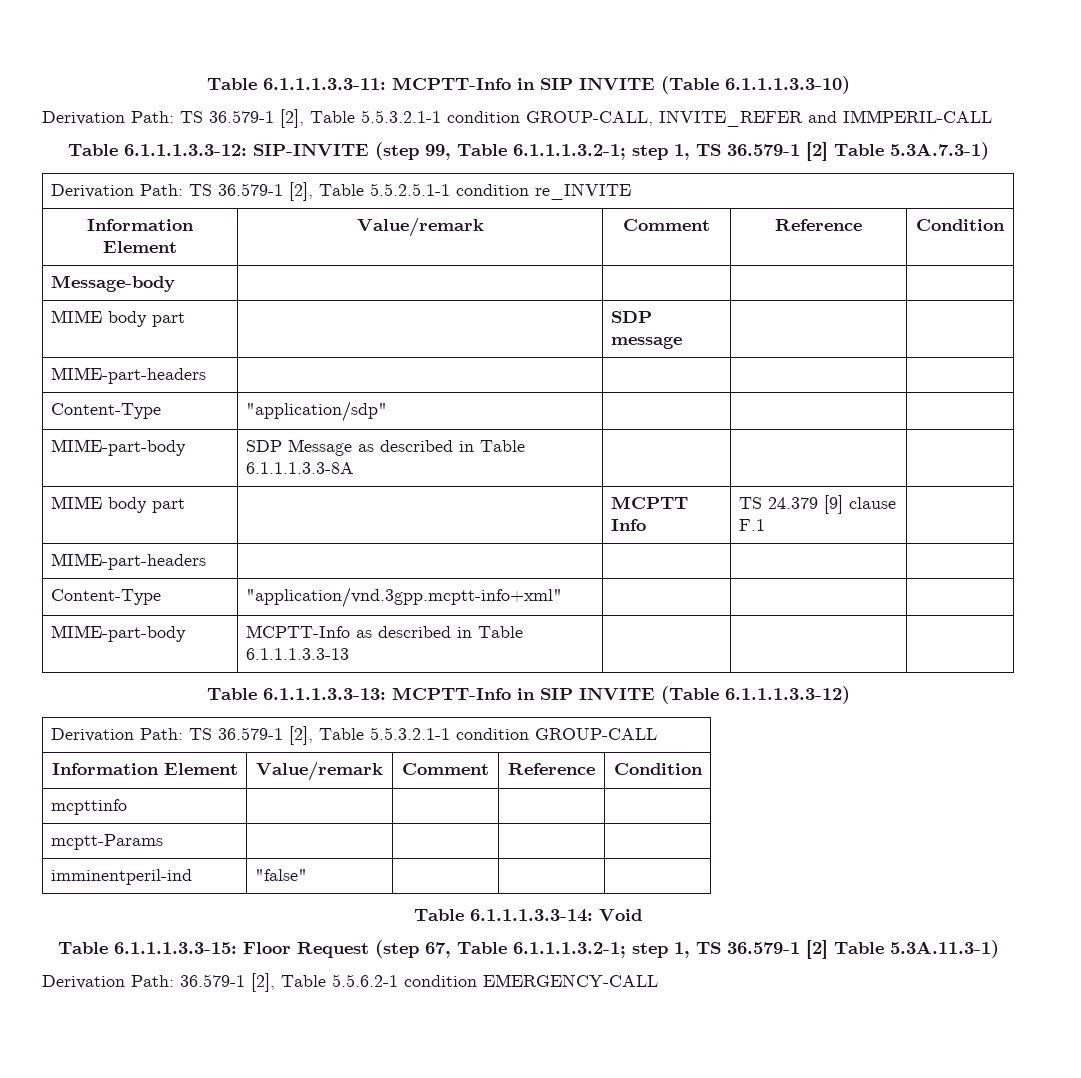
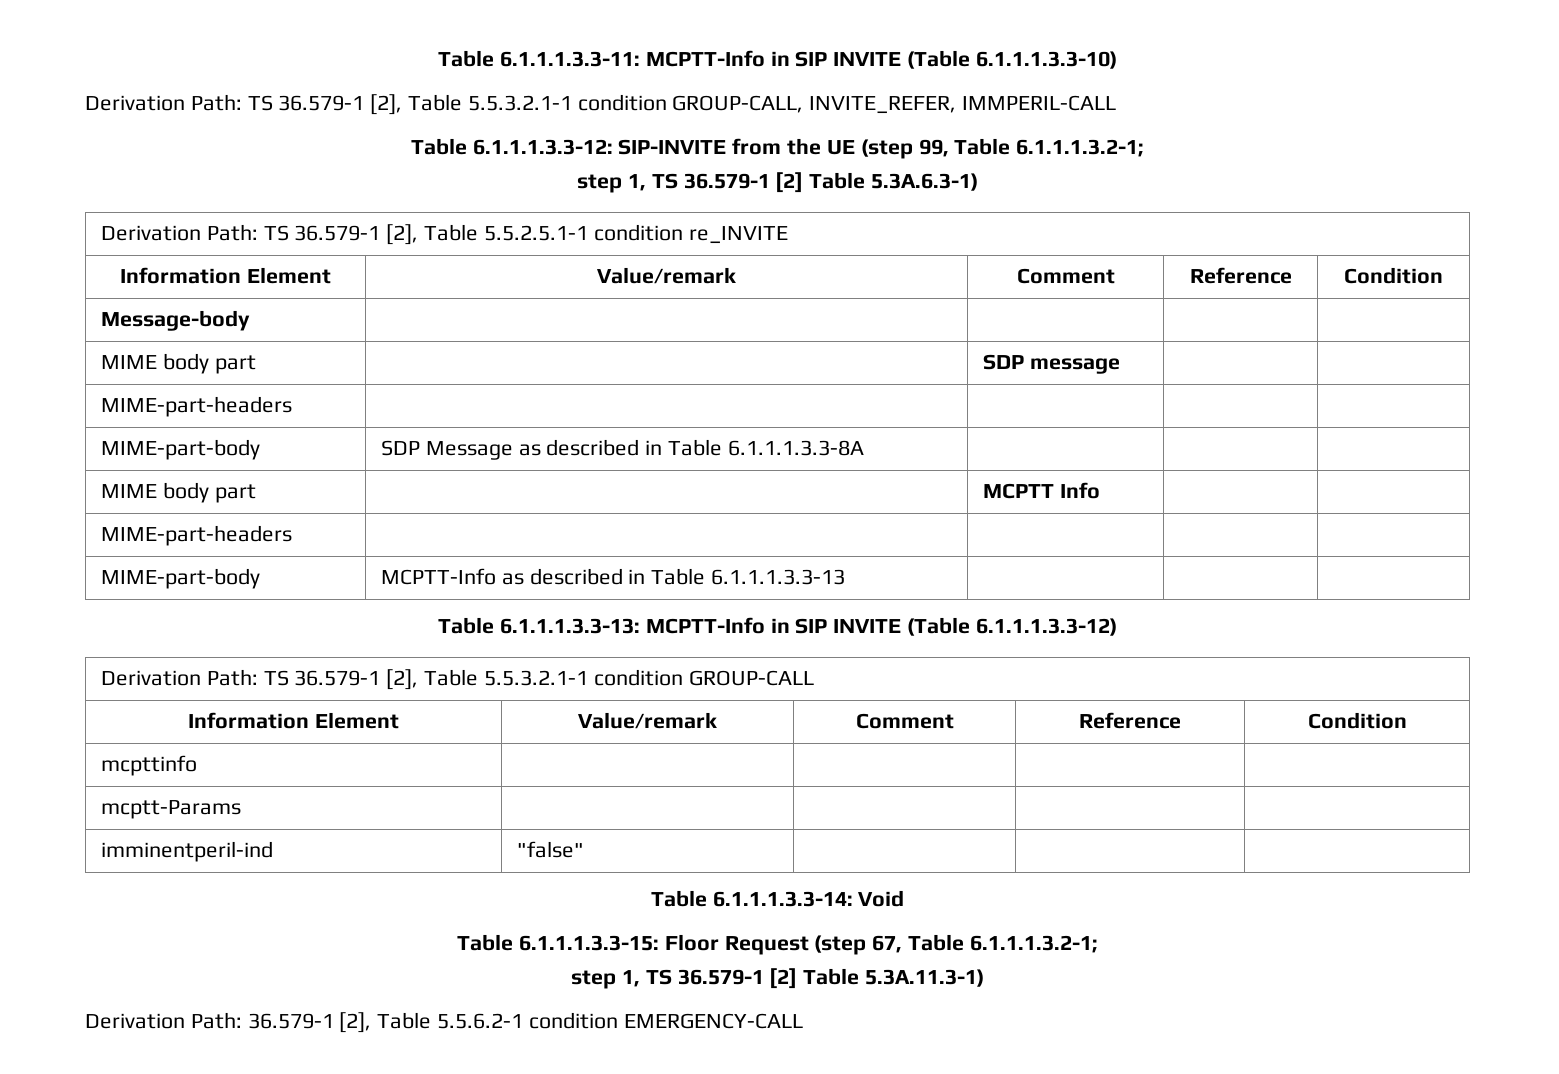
- Derivation Path: TS 36.579-1 [2], Table 5.5.3.2.1-1 condition GROUP-CALL, INVITE_REFER and IMMPERIL-CALL
+ Derivation Path: TS 36.579-1 [2], Table 5.5.3.2.1-1 condition GROUP-CALL, INVITE_REFER, IMMPERIL-CALL
- Table 6.1.1.1.3.3-12: SIP-INVITE (step 99, Table 6.1.1.1.3.2-1; step 1, TS 36.579-1 [2] Table 5.3A.7.3-1)
+ Table 6.1.1.1.3.3-12: SIP-INVITE from the UE (step 99, Table 6.1.1.1.3.2-1;
+ step 1, TS 36.579-1 [2] Table 5.3A.6.3-1)
- Content-Type | "application/sdp" | | |
- MIME body part | | MCPTT Info | TS 24.379 [9] clause F.1 |
+ MIME body part | | MCPTT Info | |
  MIME-part-headers | | | |
- Content-Type | "application/vnd.3gpp.mcptt-info+xml" | | |
- Table 6.1.1.1.3.3-15: Floor Request (step 67, Table 6.1.1.1.3.2-1; step 1, TS 36.579-1 [2] Table 5.3A.11.3-1)
+ Table 6.1.1.1.3.3-15: Floor Request (step 67, Table 6.1.1.1.3.2-1;
+ step 1, TS 36.579-1 [2] Table 5.3A.11.3-1)

